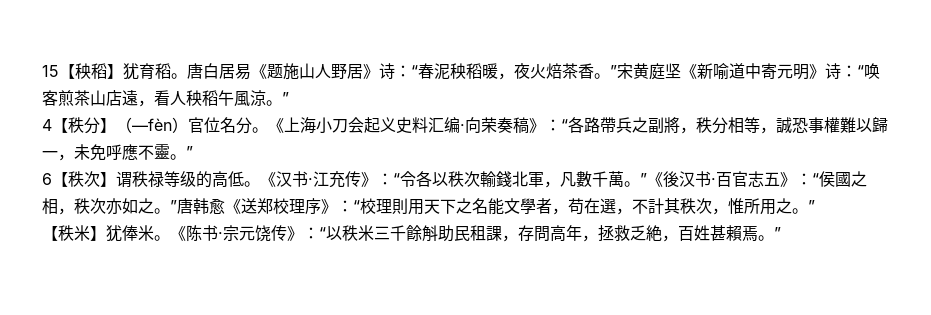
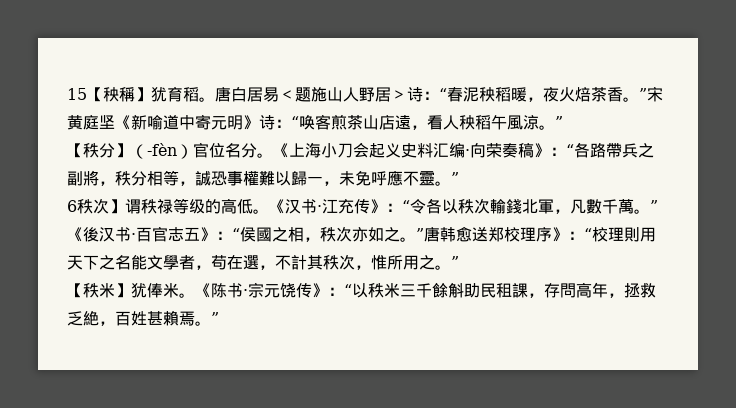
- 15【秧稻】犹育稻。
+ 15【秧稱】犹育稻。
- 唐白居易《题施山人野居》诗：“春泥秧稻暖，夜火焙茶香。”宋黄庭坚《新喻道中寄元明》诗：“唤客煎茶山店遠，看人秧稻午風涼。”
+ 唐白居易＜题施山人野居＞诗：“春泥秧稻暖，夜火焙茶香。”宋黄庭坚《新喻道中寄元明》诗：“唤客煎茶山店遠，看人秧稻午風涼。”
- 4【秩分】（—fèn）官位名分。
+ 【秩分】（-fèn）官位名分。
- 6【秩次】谓秩禄等级的高低。
+ 6秩次】谓秩禄等级的高低。
- 《汉书·江充传》：“令各以秩次輸錢北軍，凡數千萬。”《後汉书·百官志五》：“侯國之相，秩次亦如之。”唐韩愈《送郑校理序》：“校理則用天下之名能文學者，苟在選，不計其秩次，惟所用之。”
+ 《汉书·江充传》：“令各以秩次輸錢北軍，凡數千萬。”《後汉书·百官志五》：“侯國之相，秩次亦如之。”唐韩愈送郑校理序》：“校理則用天下之名能文學者，苟在選，不計其秩次，惟所用之。”

